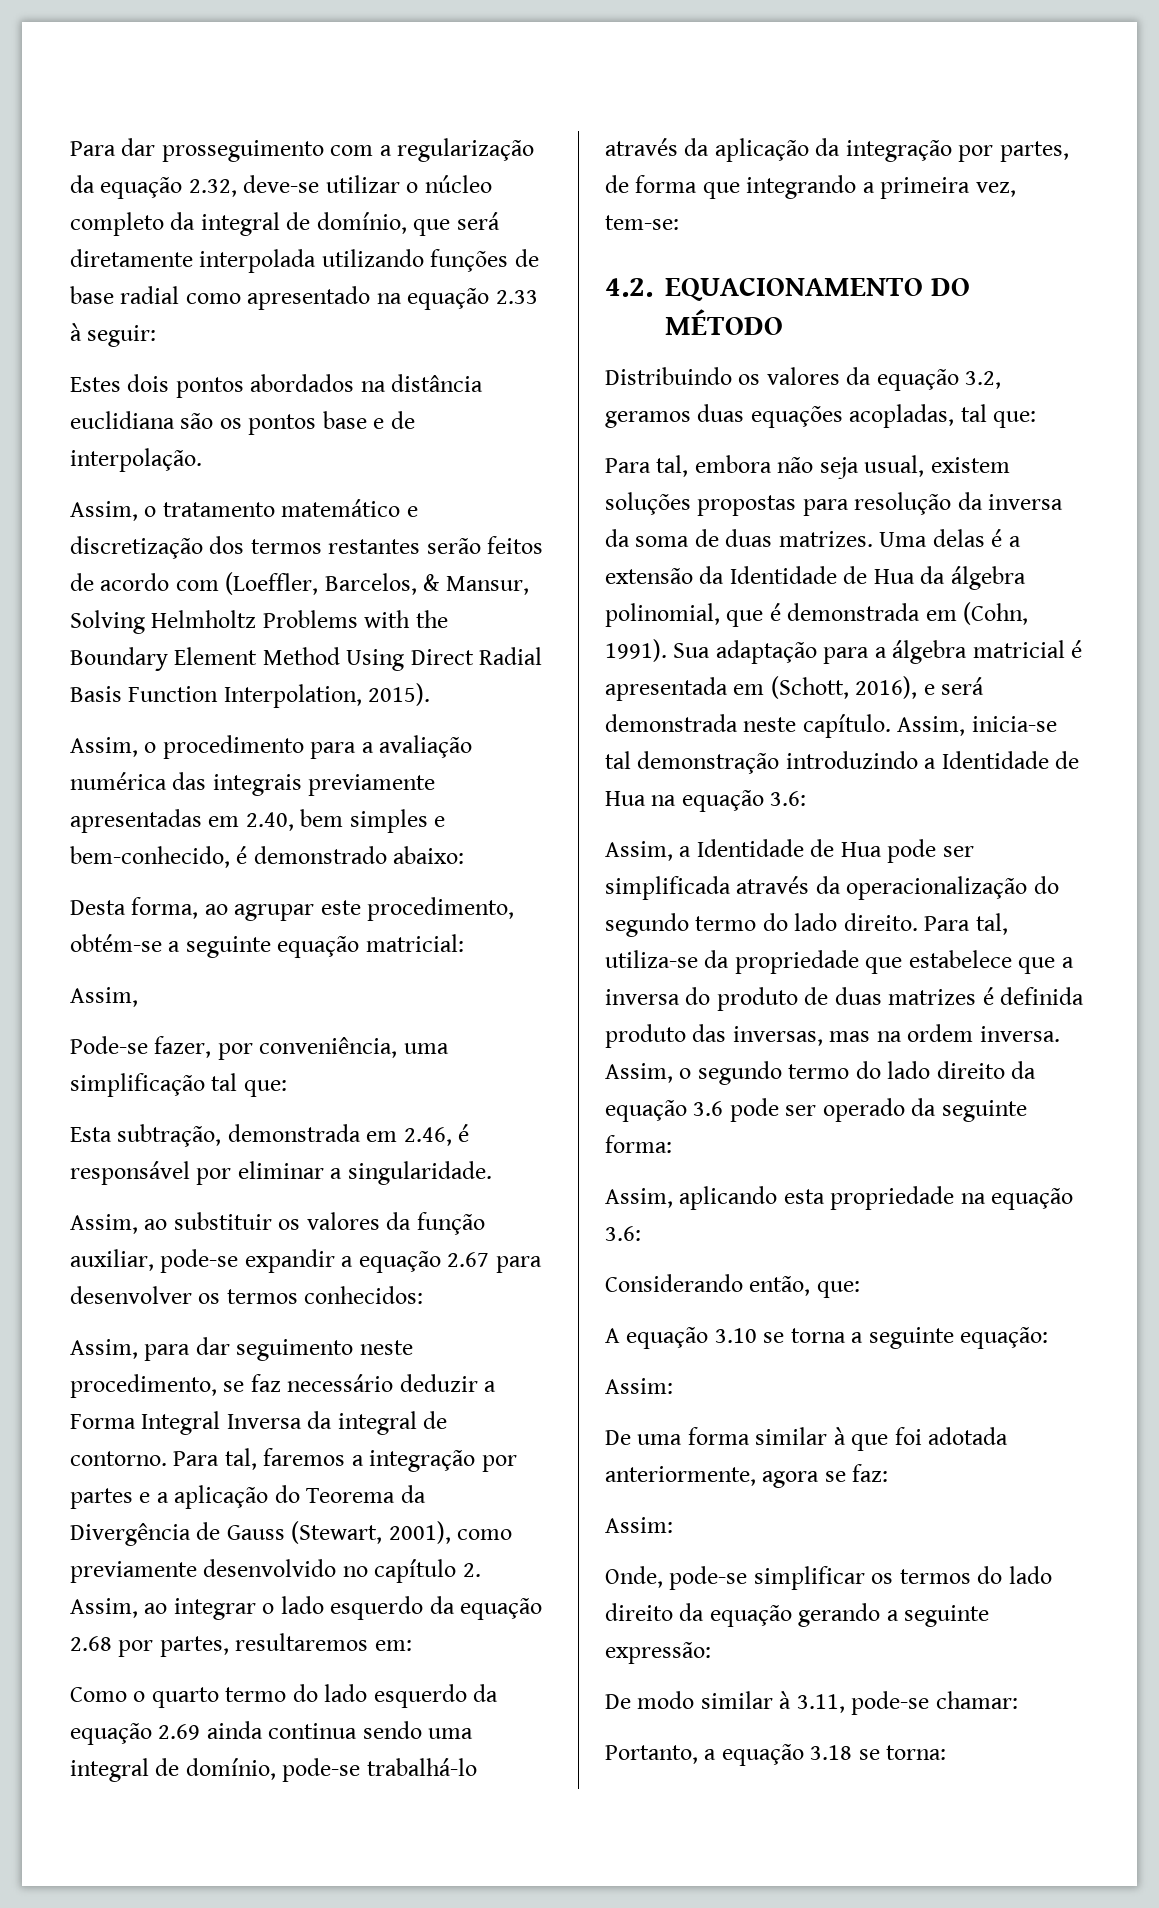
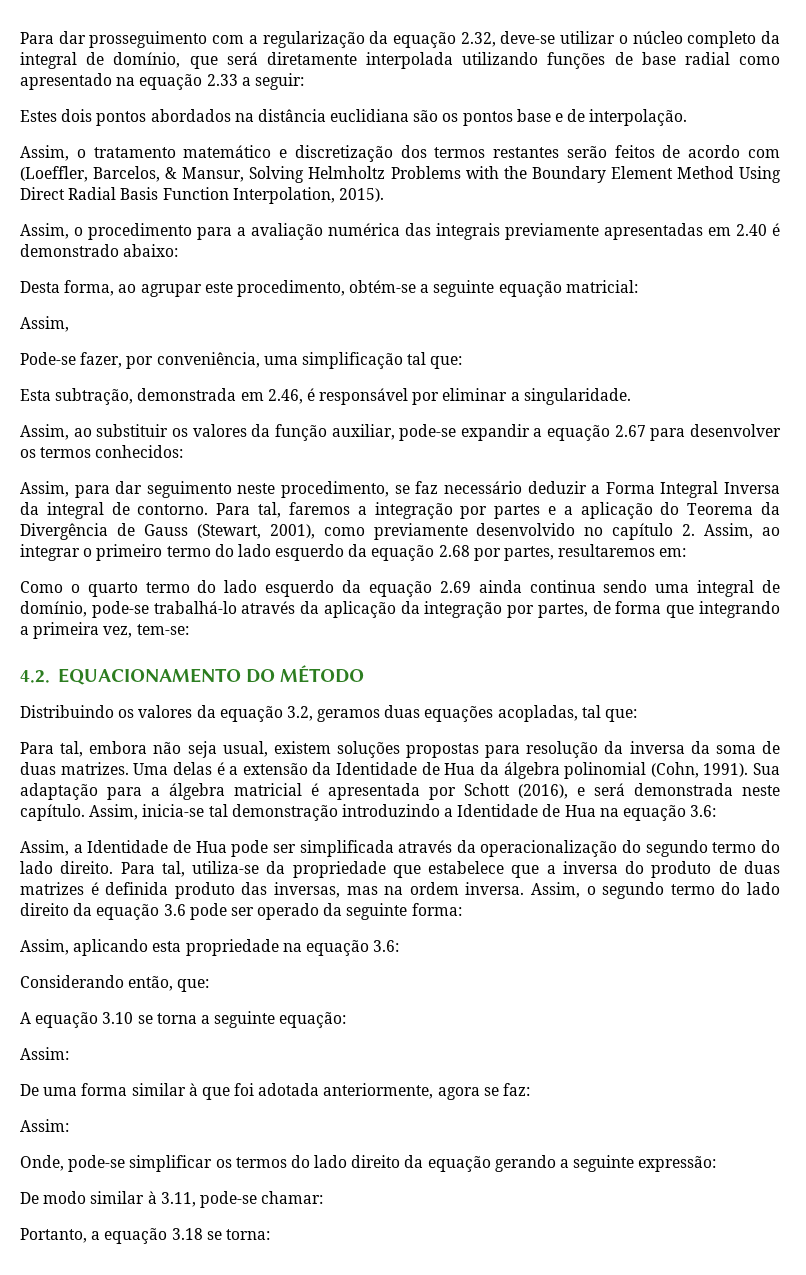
- Para dar prosseguimento com a regularização da equação 2.32, deve-se utilizar o núcleo completo da integral de domínio, que será diretamente interpolada utilizando funções de base radial como apresentado na equação 2.33 à seguir:
+ Para dar prosseguimento com a regularização da equação 2.32, deve-se utilizar o núcleo completo da integral de domínio, que será diretamente interpolada utilizando funções de base radial como apresentado na equação 2.33 a seguir:
- Assim, o procedimento para a avaliação numérica das integrais previamente apresentadas em 2.40, bem simples e bem-conhecido, é demonstrado abaixo:
+ Assim, o procedimento para a avaliação numérica das integrais previamente apresentadas em 2.40 é demonstrado abaixo:
- Para tal, faremos a integração por partes e a aplicação do Teorema da Divergência de Gauss (Stewart, 2001), como previamente desenvolvido no capítulo 2. Assim, ao integrar o lado esquerdo da equação 2.68 por partes, resultaremos em:
+ Para tal, faremos a integração por partes e a aplicação do Teorema da Divergência de Gauss (Stewart, 2001), como previamente desenvolvido no capítulo 2. Assim, ao integrar o primeiro termo do lado esquerdo da equação 2.68 por partes, resultaremos em:
- Uma delas é a extensão da Identidade de Hua da álgebra polinomial, que é demonstrada em (Cohn, 1991).
+ Uma delas é a extensão da Identidade de Hua da álgebra polinomial (Cohn, 1991).
- Sua adaptação para a álgebra matricial é apresentada em (Schott, 2016), e será demonstrada neste capítulo.
+ Sua adaptação para a álgebra matricial é apresentada por Schott (2016), e será demonstrada neste capítulo.

